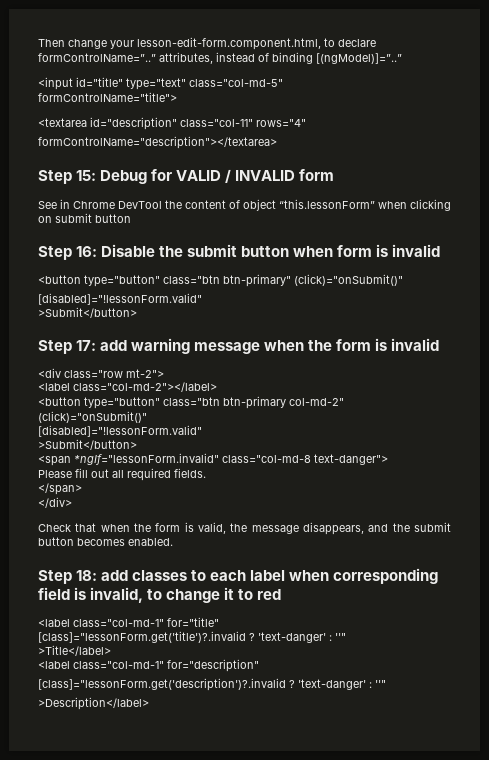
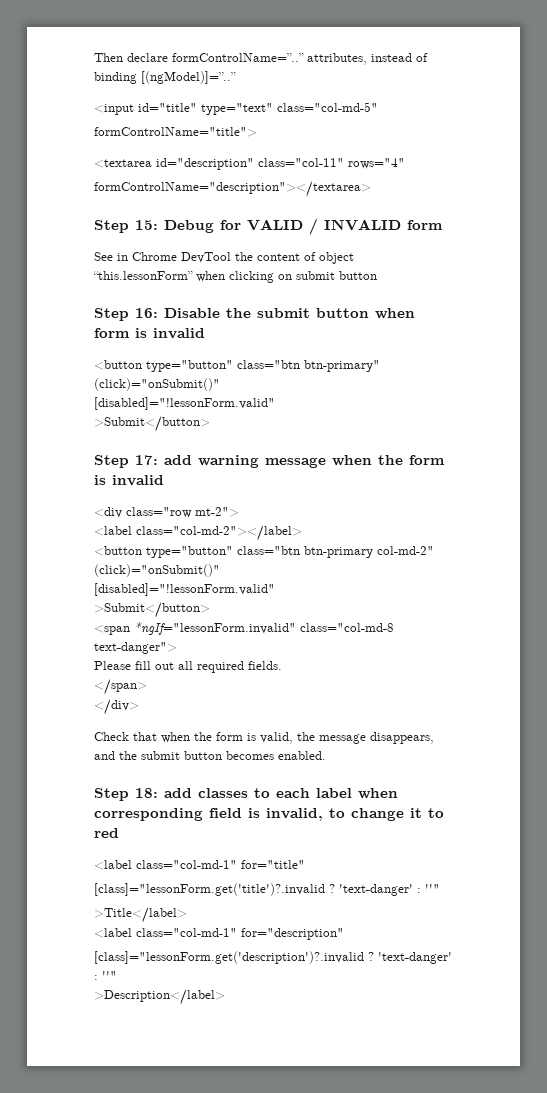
- Then change your lesson-edit-form.component.html, to declare formControlName=”..” attributes, instead of binding [(ngModel)]=”..”
+ Then declare formControlName=”..” attributes, instead of binding [(ngModel)]=”..”

